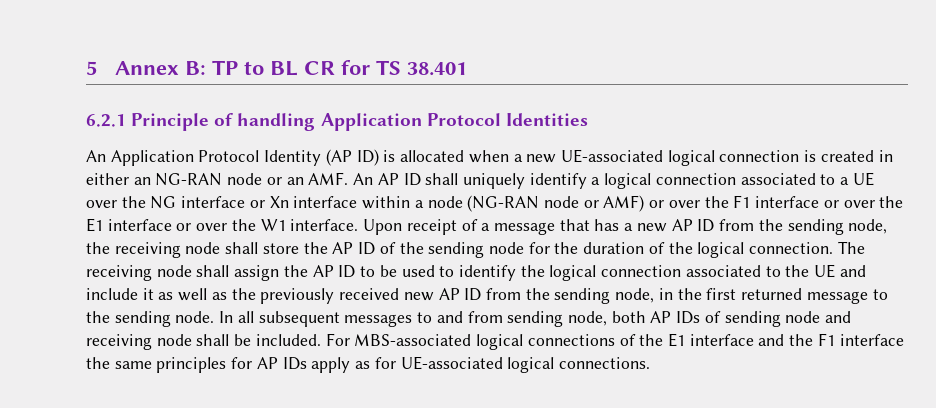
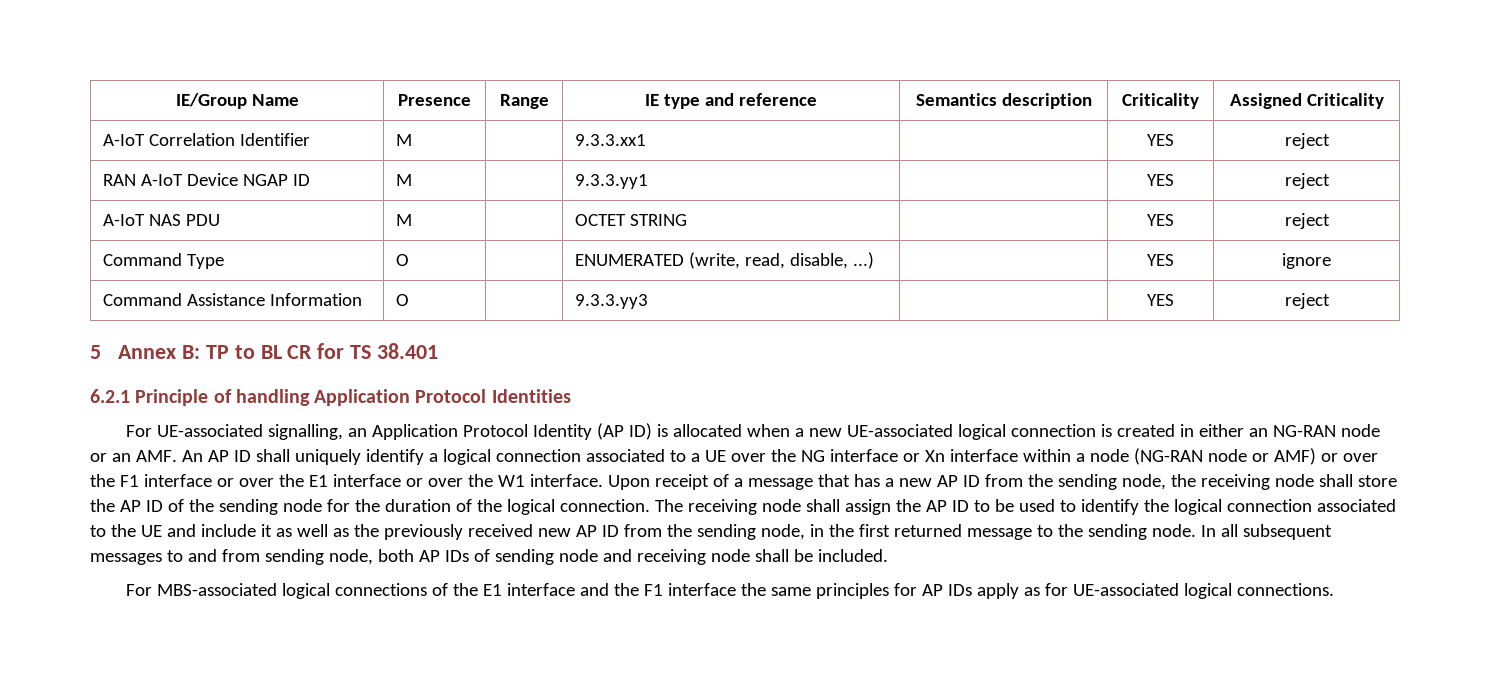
+ IE/Group Name | Presence | Range | IE type and reference | Semantics description | Criticality | Assigned Criticality
+ A-IoT Correlation Identifier | M | | 9.3.3.xx1 | | YES | reject
+ RAN A-IoT Device NGAP ID | M | | 9.3.3.yy1 | | YES | reject
+ A-IoT NAS PDU | M | | OCTET STRING | | YES | reject
+ Command Type | O | | ENUMERATED (write, read, disable, ...) | | YES | ignore
+ Command Assistance Information | O | | 9.3.3.yy3 | | YES | reject
- An Application Protocol Identity (AP ID) is allocated when a new UE-associated logical connection is created in either an NG-RAN node or an AMF. An AP ID shall uniquely identify a logical connection associated to a UE over the NG interface or Xn interface within a node (NG-RAN node or AMF) or over the F1 interface or over the E1 interface or over the W1 interface.
+ For UE-associated signalling, an Application Protocol Identity (AP ID) is allocated when a new UE-associated logical connection is created in either an NG-RAN node or an AMF. An AP ID shall uniquely identify a logical connection associated to a UE over the NG interface or Xn interface within a node (NG-RAN node or AMF) or over the F1 interface or over the E1 interface or over the W1 interface.
- In all subsequent messages to and from sending node, both AP IDs of sending node and receiving node shall be included. For MBS-associated logical connections of the E1 interface and the F1 interface the same principles for AP IDs apply as for UE-associated logical connections.
+ In all subsequent messages to and from sending node, both AP IDs of sending node and receiving node shall be included.
+ For MBS-associated logical connections of the E1 interface and the F1 interface the same principles for AP IDs apply as for UE-associated logical connections.

